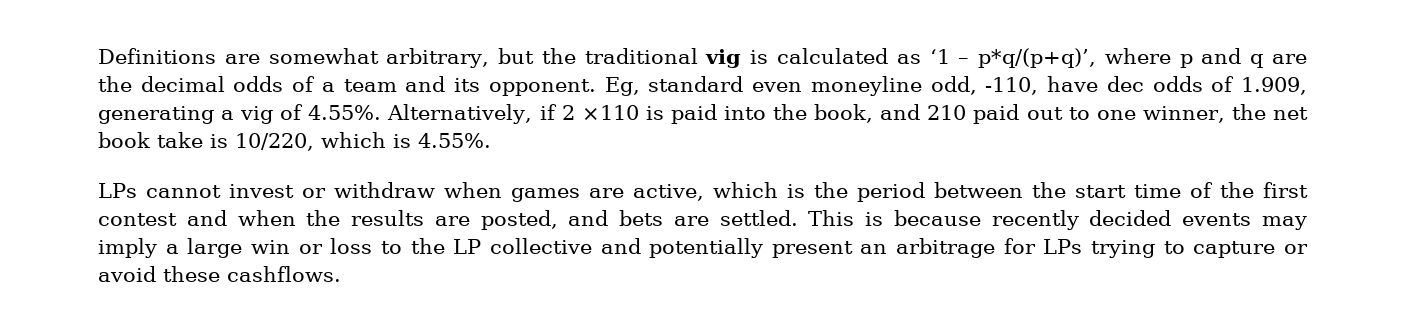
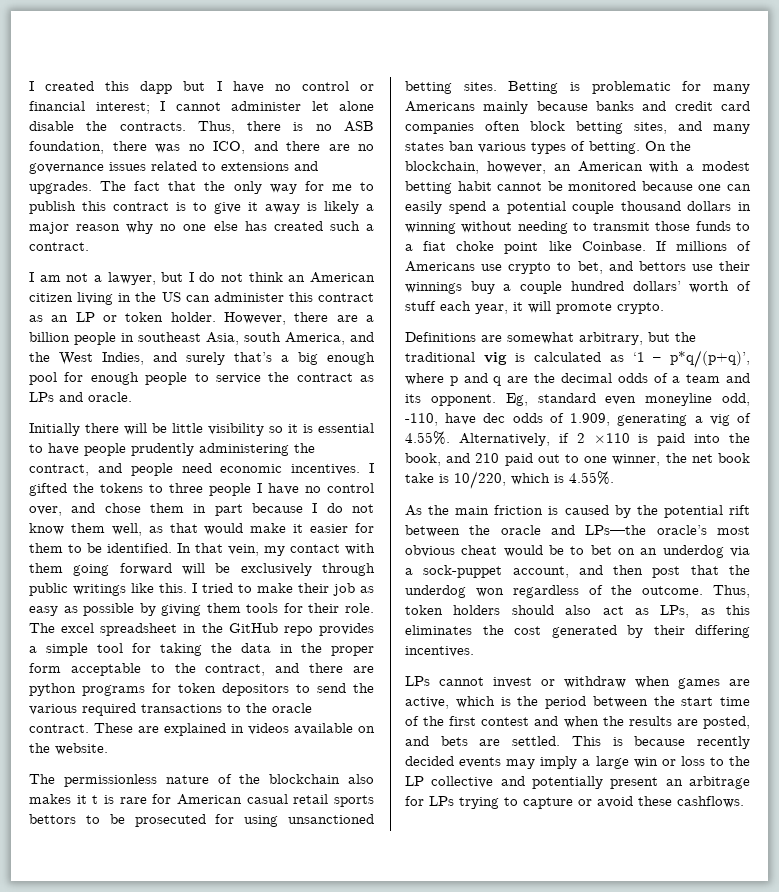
+ I created this dapp but I have no control or financial interest; I cannot administer let alone disable the contracts. Thus, there is no ASB foundation, there was no ICO, and there are no governance issues related to extensions and upgrades. The fact that the only way for me to publish this contract is to give it away is likely a major reason why no one else has created such a contract.
+ I am not a lawyer, but I do not think an American citizen living in the US can administer this contract as an LP or token holder. However, there are a billion people in southeast Asia, south America, and the West Indies, and surely that’s a big enough pool for enough people to service the contract as LPs and oracle.
+ Initially there will be little visibility so it is essential to have people prudently administering the contract, and people need economic incentives. I gifted the tokens to three people I have no control over, and chose them in part because I do not know them well, as that would make it easier for them to be identified. In that vein, my contact with them going forward will be exclusively through public writings like this. I tried to make their job as easy as possible by giving them tools for their role. The excel spreadsheet in the GitHub repo provides a simple tool for taking the data in the proper form acceptable to the contract, and there are python programs for token depositors to send the various required transactions to the oracle contract. These are explained in videos available on the website.
+ The permissionless nature of the blockchain also makes it t is rare for American casual retail sports bettors to be prosecuted for using unsanctioned betting sites. Betting is problematic for many Americans mainly because banks and credit card companies often block betting sites, and many states ban various types of betting. On the blockchain, however, an American with a modest betting habit cannot be monitored because one can easily spend a potential couple thousand dollars in winning without needing to transmit those funds to a fiat choke point like Coinbase. If millions of Americans use crypto to bet, and bettors use their winnings buy a couple hundred dollars’ worth of stuff each year, it will promote crypto.
+ As the main friction is caused by the potential rift between the oracle and LPs—the oracle’s most obvious cheat would be to bet on an underdog via a sock-puppet account, and then post that the underdog won regardless of the outcome. Thus, token holders should also act as LPs, as this eliminates the cost generated by their differing incentives.

